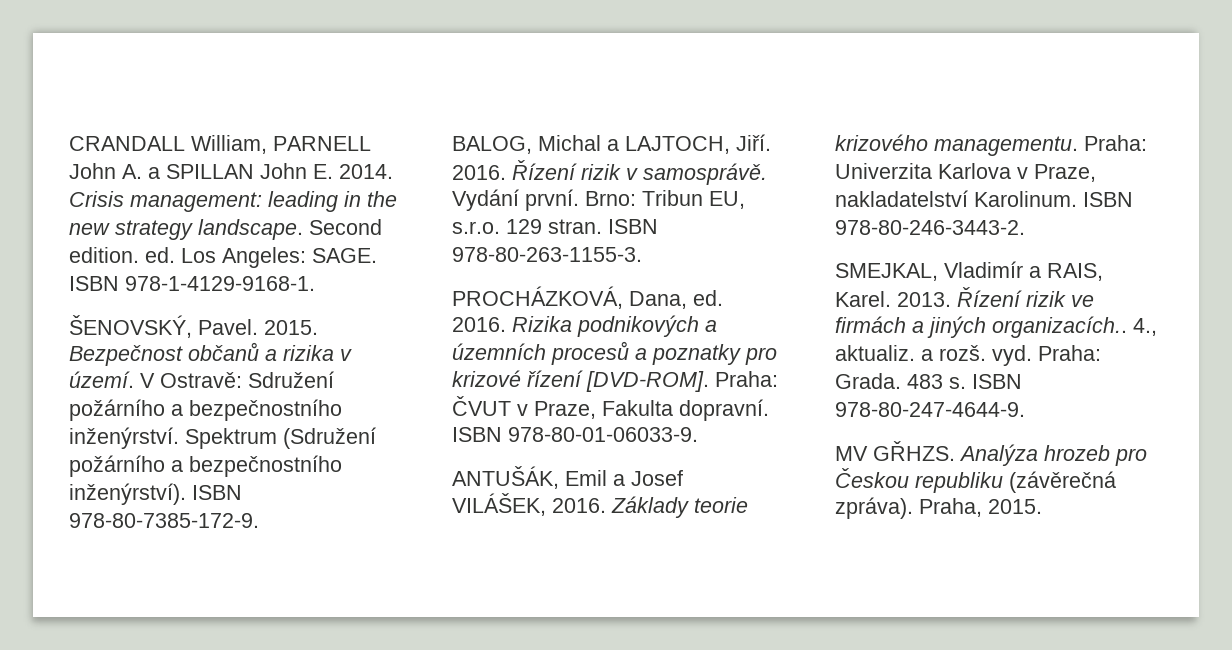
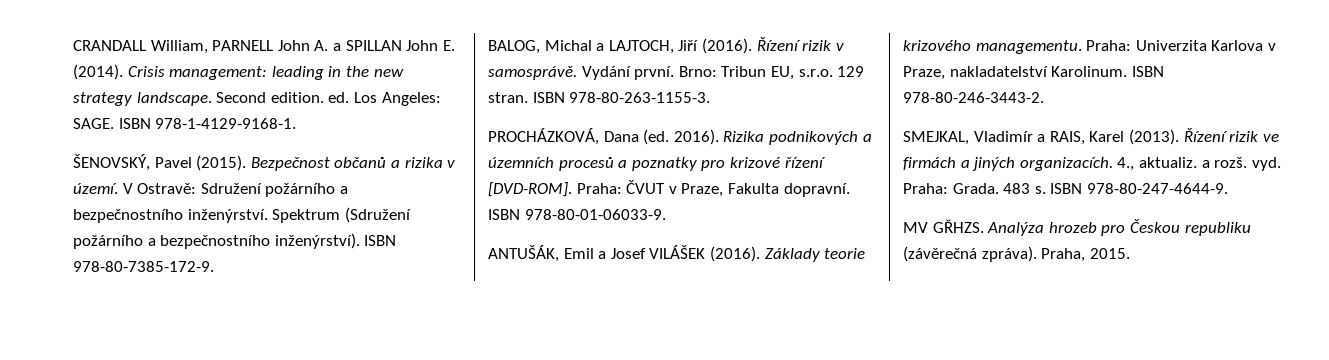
- CRANDALL William, PARNELL John A. a SPILLAN John E. 2014.
+ CRANDALL William, PARNELL John A. a SPILLAN John E. (2014).
- ŠENOVSKÝ, Pavel. 2015.
+ ŠENOVSKÝ, Pavel (2015).
- BALOG, Michal a LAJTOCH, Jiří. 2016.
+ BALOG, Michal a LAJTOCH, Jiří (2016).
- PROCHÁZKOVÁ, Dana, ed. 2016.
+ PROCHÁZKOVÁ, Dana (ed. 2016).
- ANTUŠÁK, Emil a Josef VILÁŠEK, 2016.
+ ANTUŠÁK, Emil a Josef VILÁŠEK (2016).
- SMEJKAL, Vladimír a RAIS, Karel. 2013.
+ SMEJKAL, Vladimír a RAIS, Karel (2013).
- Řízení rizik ve firmách a jiných organizacích..
+ Řízení rizik ve firmách a jiných organizacích.

